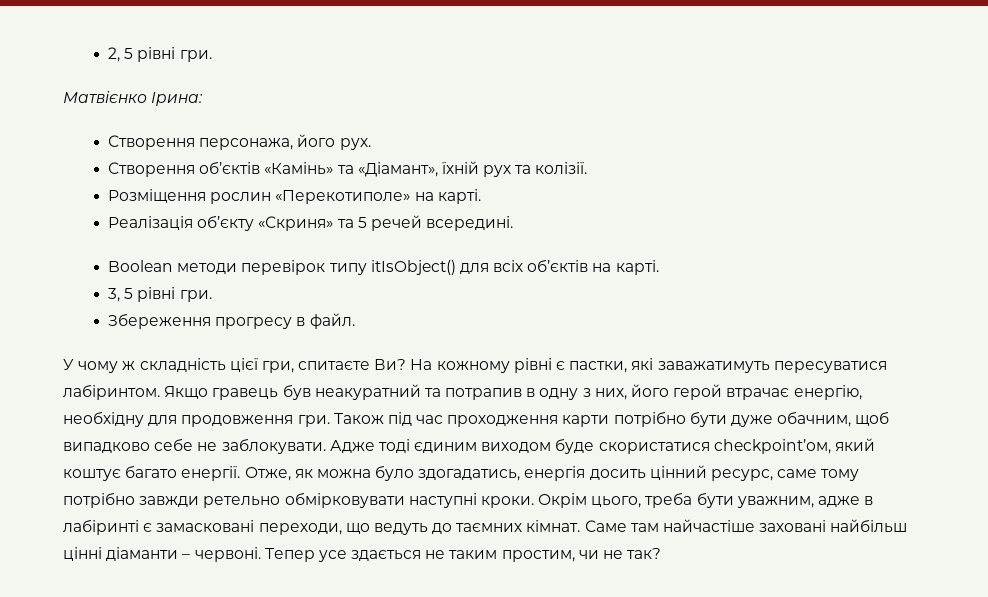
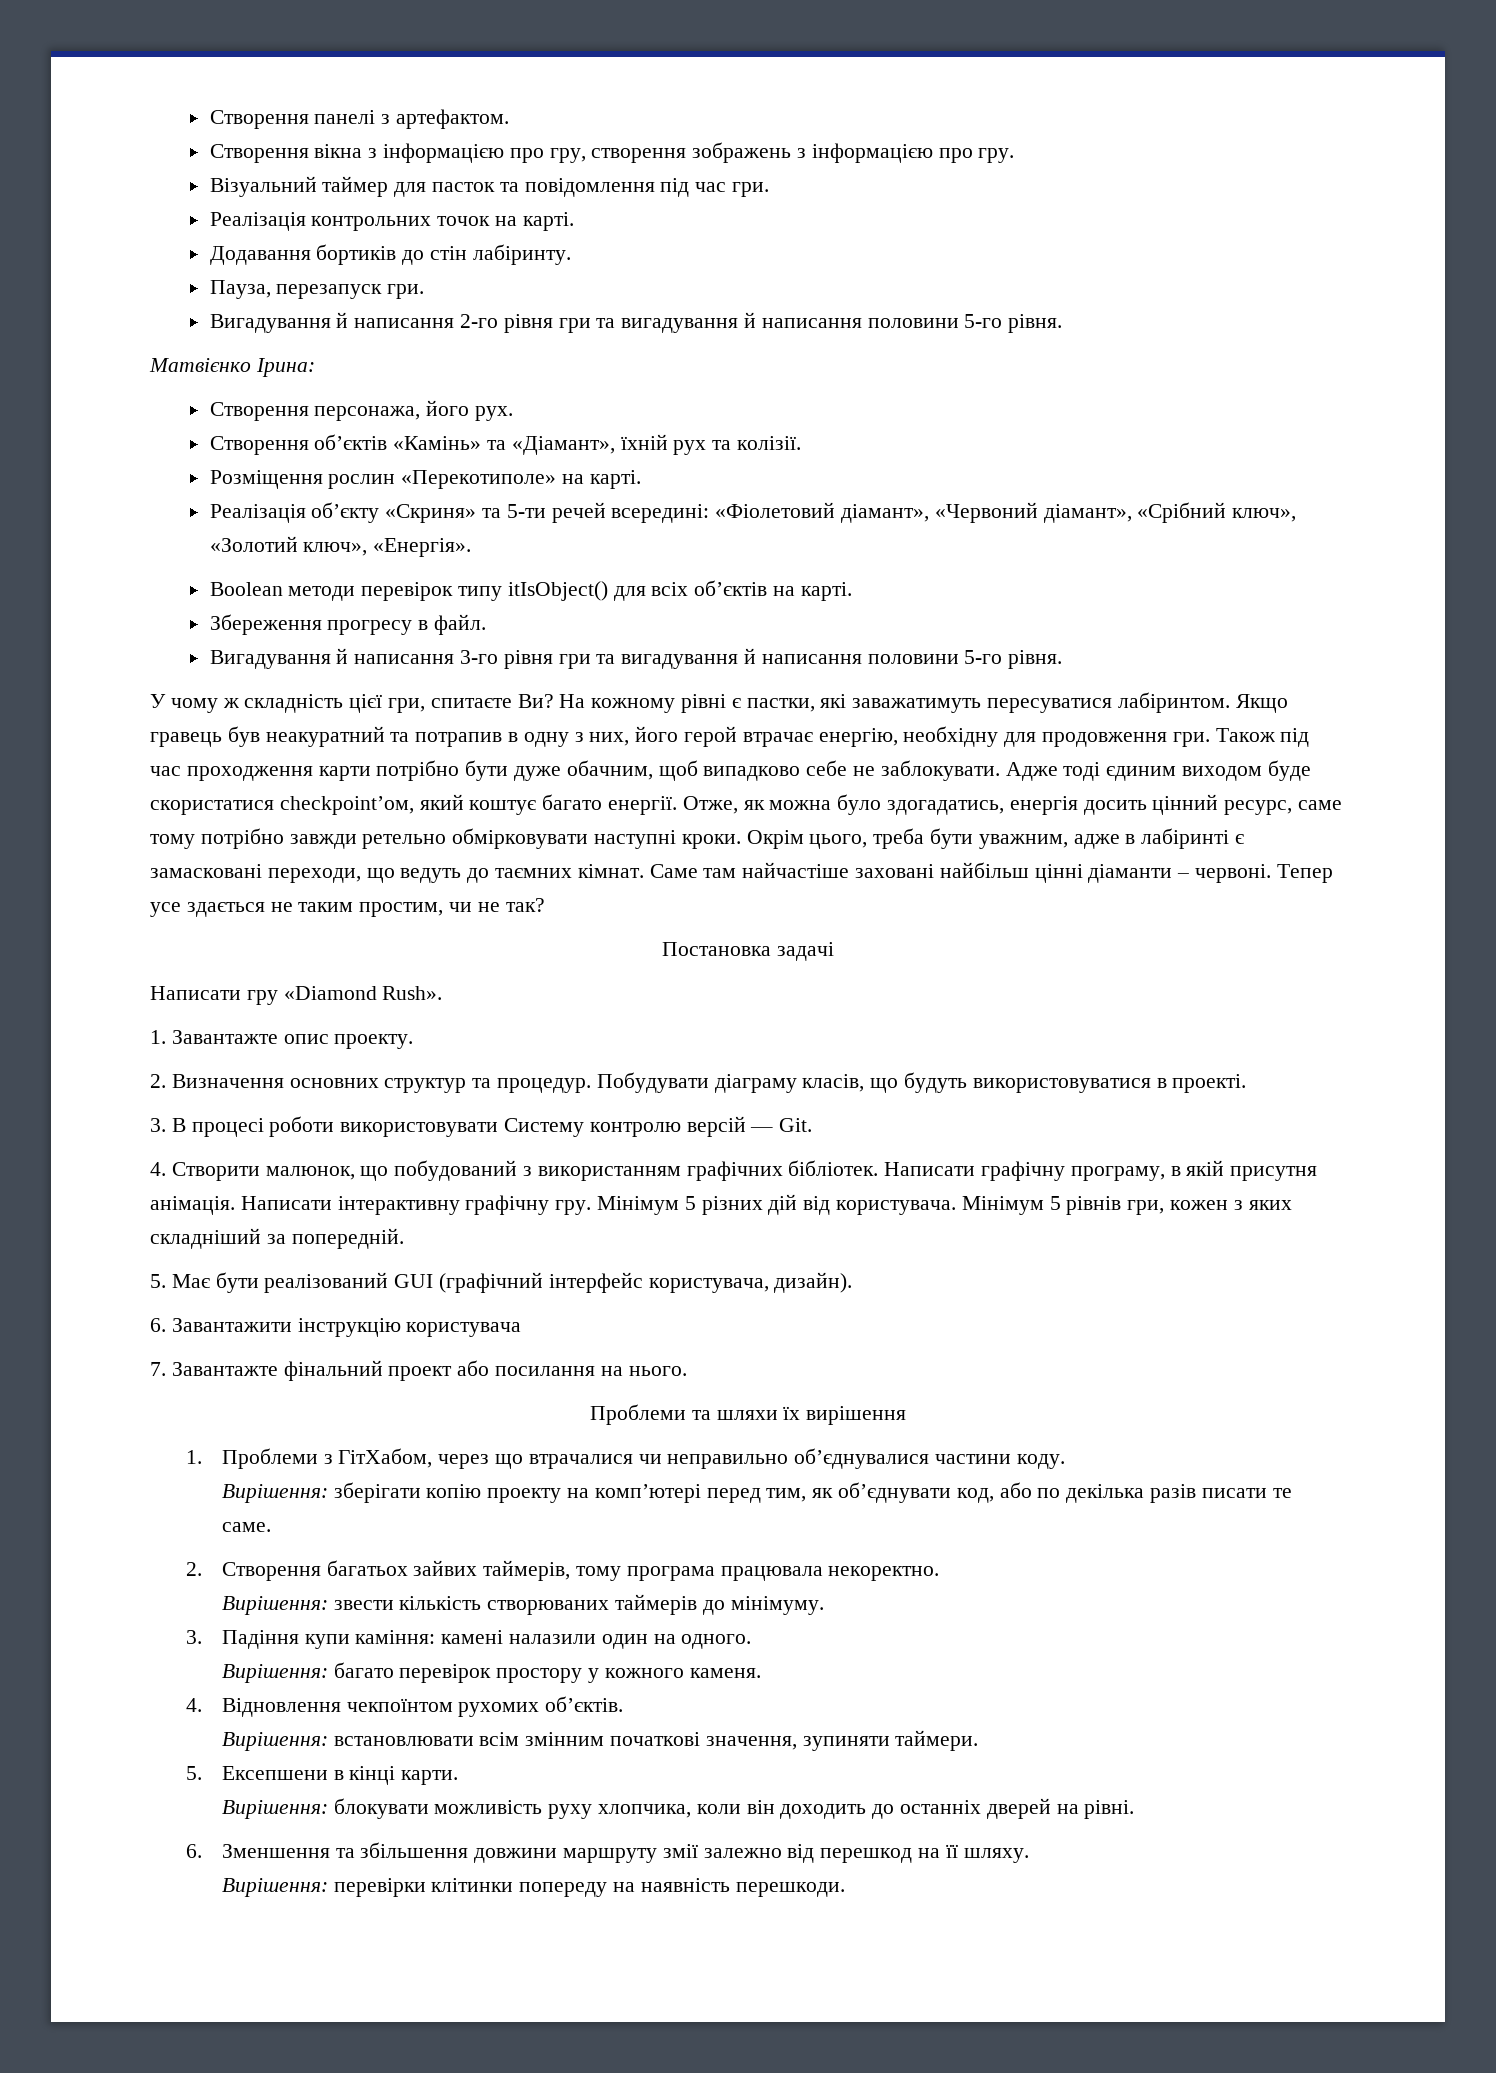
- 2, 5 рівні гри.
+ Створення панелі з артефактом.
+ Створення вікна з інформацією про гру, створення зображень з інформацією про гру.
+ Візуальний таймер для пасток та повідомлення під час гри.
+ Реалізація контрольних точок на карті.
+ Додавання бортиків до стін лабіринту.
+ Пауза, перезапуск гри.
+ Вигадування й написання 2-го рівня гри та вигадування й написання половини 5-го рівня.
- Реалізація об’єкту «Скриня» та 5 речей всередині.
+ Реалізація об’єкту «Скриня» та 5-ти речей всередині: «Фіолетовий діамант», «Червоний діамант», «Срібний ключ», «Золотий ключ», «Енергія».
- 3, 5 рівні гри.
+ Вигадування й написання 3-го рівня гри та вигадування й написання половини 5-го рівня.
+ Постановка задачі
+ Написати гру «Diamond Rush».
+ 1. Завантажте опис проекту.
+ 2. Визначення основних структур та процедур. Побудувати діаграму класів, що будуть використовуватися в проекті.
+ 3. В процесі роботи використовувати Систему контролю версій — Git.
+ 4. Створити малюнок, що побудований з використанням графічних бібліотек. Написати графічну програму, в якій присутня анімація. Написати інтерактивну графічну гру. Мінімум 5 різних дій від користувача. Мінімум 5 рівнів гри, кожен з яких складніший за попередній.
+ 5. Має бути реалізований GUI (графічний інтерфейс користувача, дизайн).
+ 6. Завантажити інструкцію користувача
+ 7. Завантажте фінальний проект або посилання на нього.
+ Проблеми та шляхи їх вирішення
+ 1. Проблеми з ГітХабом, через що втрачалися чи неправильно об’єднувалися частини коду.
+ Вирішення: зберігати копію проекту на комп’ютері перед тим, як об’єднувати код, або по декілька разів писати те саме.
+ 2. Створення багатьох зайвих таймерів, тому програма працювала некоректно.
+ Вирішення: звести кількість створюваних таймерів до мінімуму.
+ 3. Падіння купи каміння: камені налазили один на одного.
+ Вирішення: багато перевірок простору у кожного каменя.
+ 4. Відновлення чекпоїнтом рухомих об’єктів.
+ Вирішення: встановлювати всім змінним початкові значення, зупиняти таймери.
+ 5. Ексепшени в кінці карти.
+ Вирішення: блокувати можливість руху хлопчика, коли він доходить до останніх дверей на рівні.
+ 6. Зменшення та збільшення довжини маршруту змії залежно від перешкод на її шляху.
+ Вирішення: перевірки клітинки попереду на наявність перешкоди.

